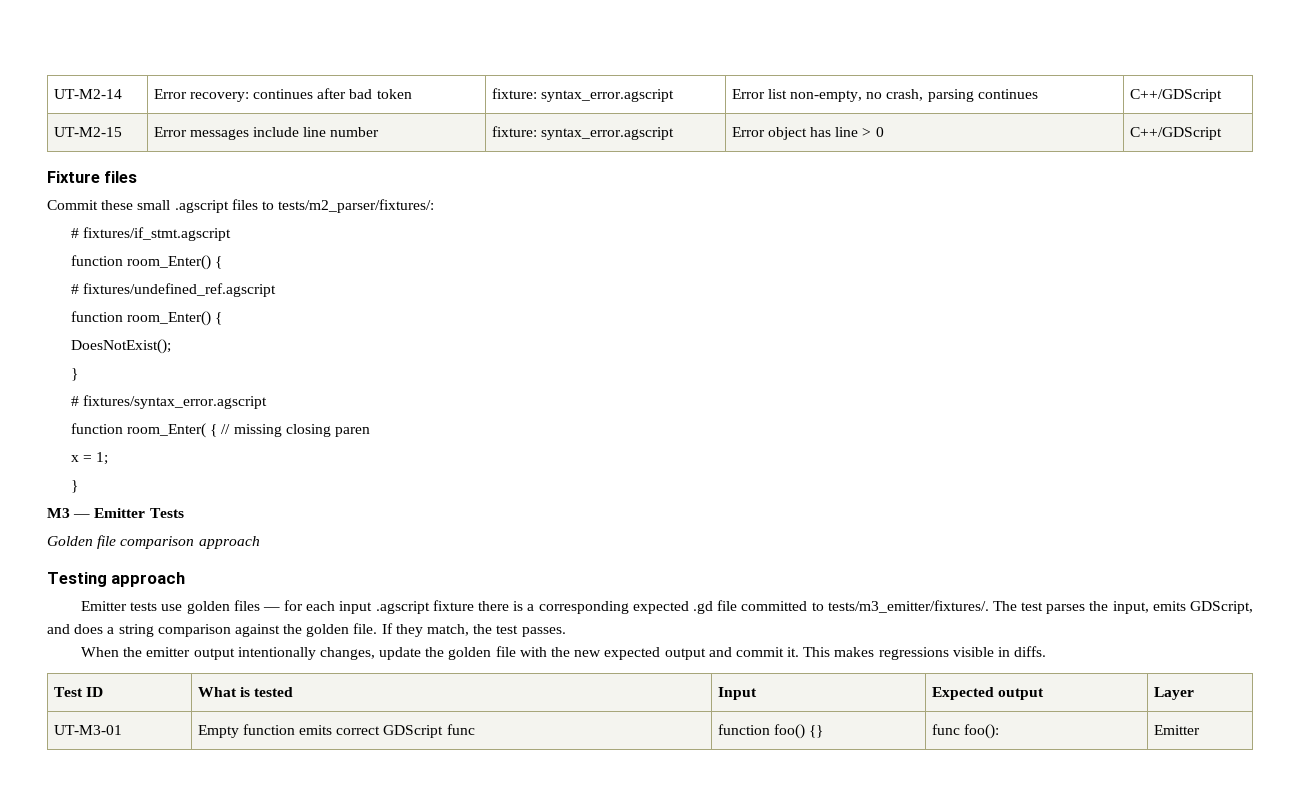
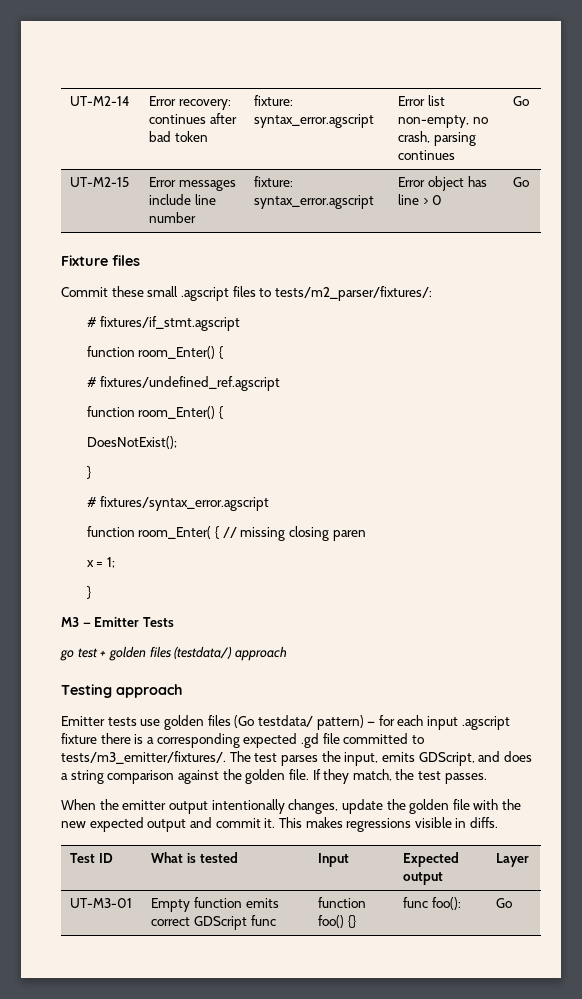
- UT-M2-14 | Error recovery: continues after bad token | fixture: syntax_error.agscript | Error list non-empty, no crash, parsing continues | C++/GDScript
+ UT-M2-14 | Error recovery: continues after bad token | fixture: syntax_error.agscript | Error list non-empty, no crash, parsing continues | Go
- UT-M2-15 | Error messages include line number | fixture: syntax_error.agscript | Error object has line > 0 | C++/GDScript
+ UT-M2-15 | Error messages include line number | fixture: syntax_error.agscript | Error object has line > 0 | Go
- Golden file comparison approach
+ go test + golden files (testdata/) approach
- Emitter tests use golden files — for each input .agscript fixture there is a corresponding expected .gd file committed to tests/m3_emitter/fixtures/.
+ Emitter tests use golden files (Go testdata/ pattern) — for each input .agscript fixture there is a corresponding expected .gd file committed to tests/m3_emitter/fixtures/.
- UT-M3-01 | Empty function emits correct GDScript func | function foo() {} | func foo(): | Emitter
+ UT-M3-01 | Empty function emits correct GDScript func | function foo() {} | func foo(): | Go

